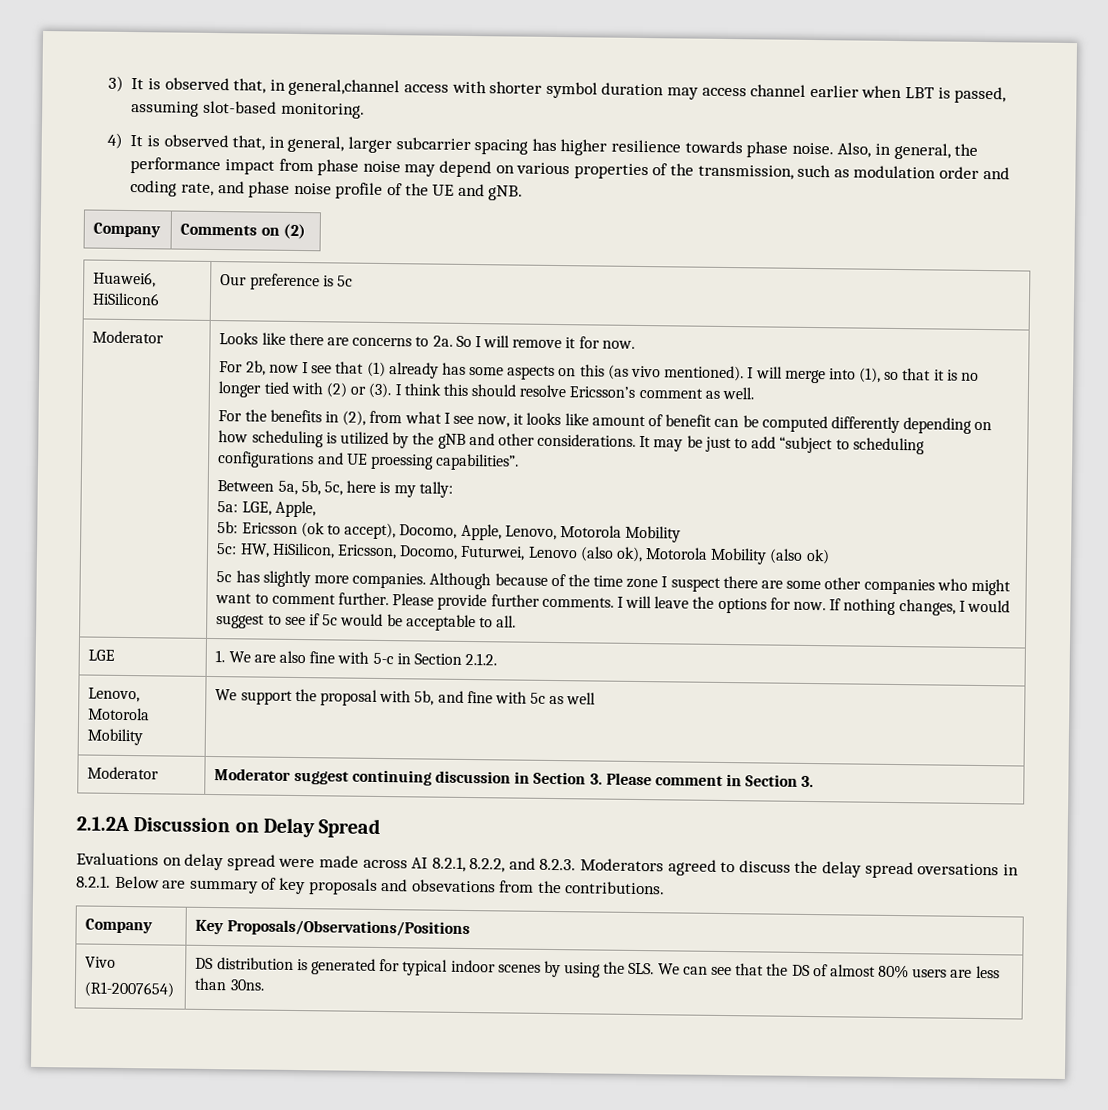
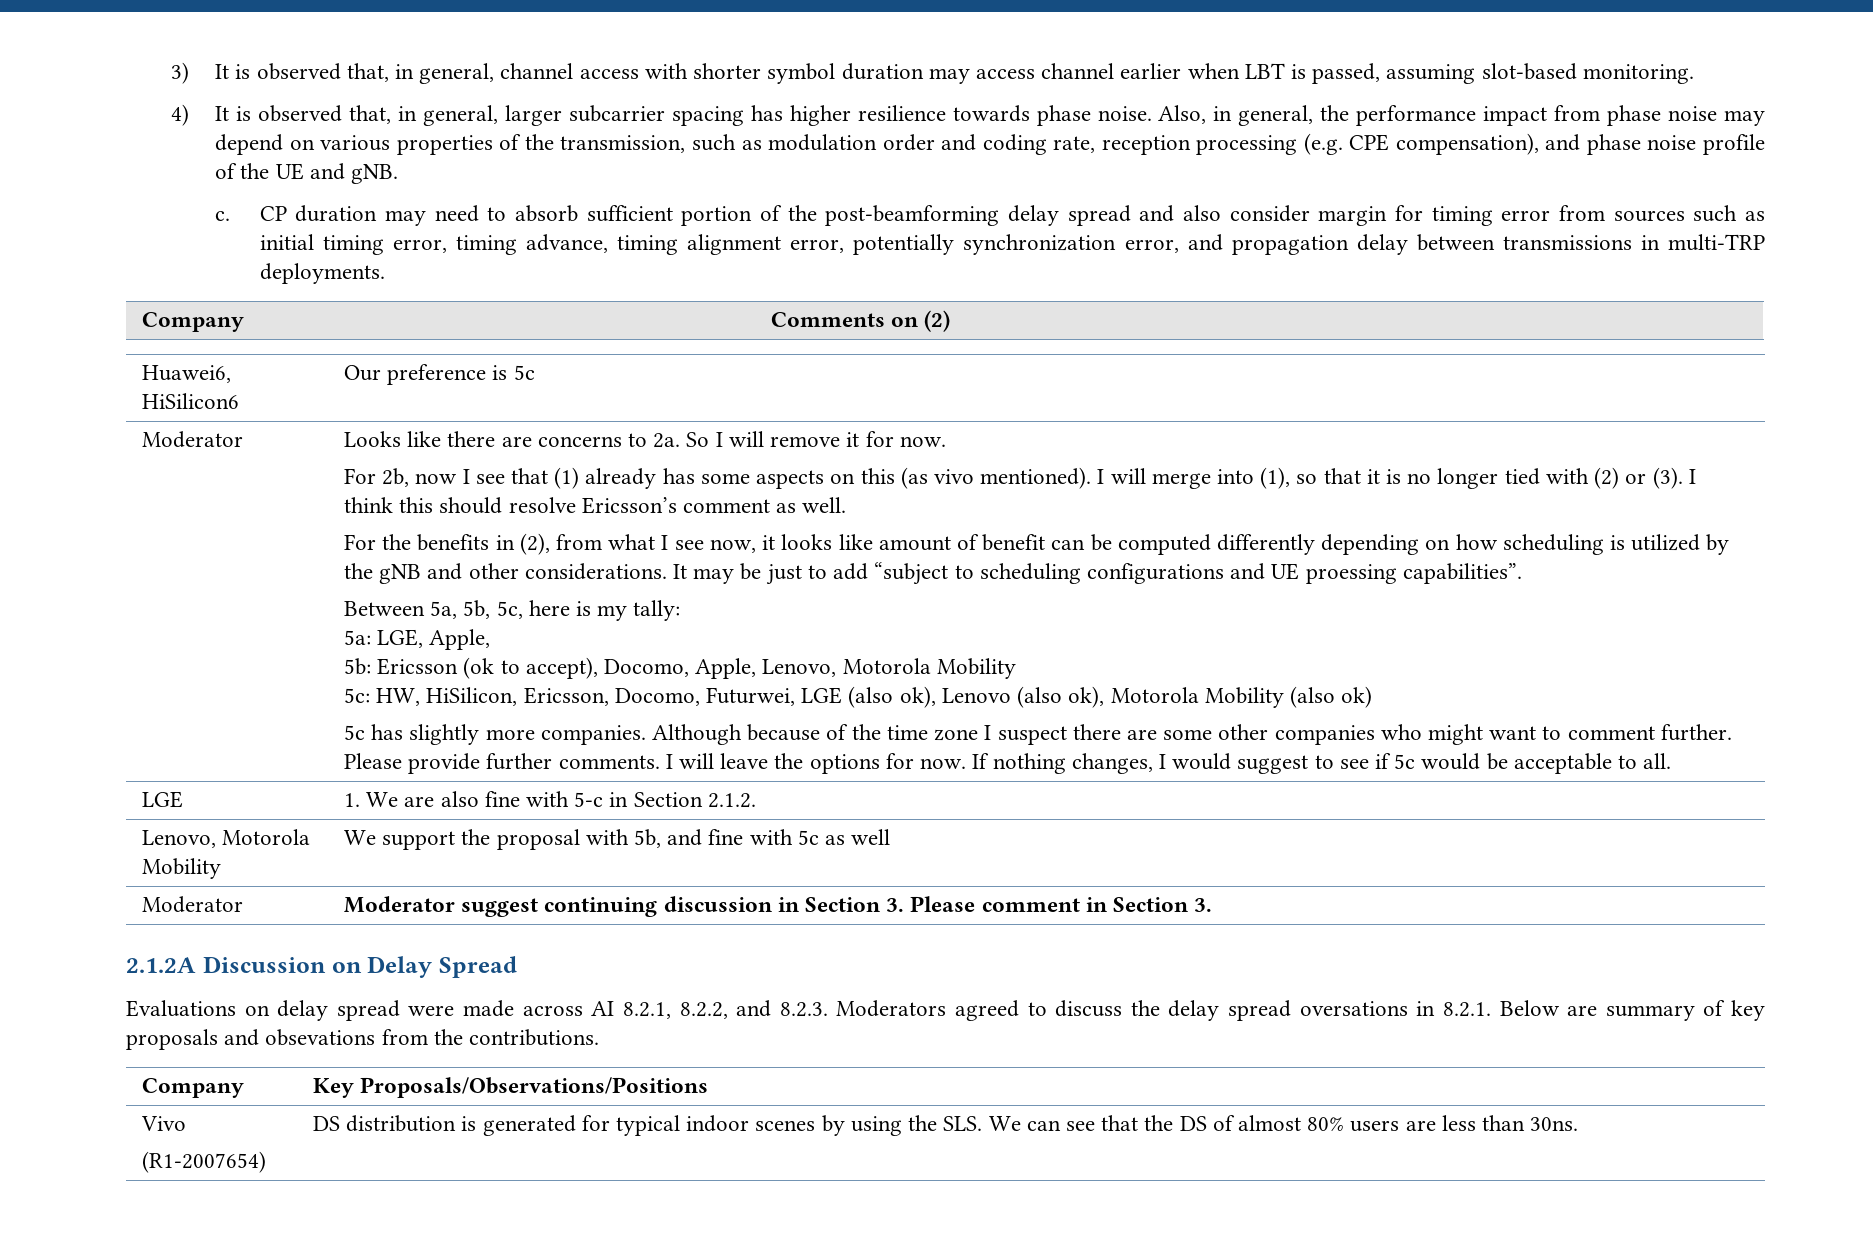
- 3) It is observed that, in general,channel access with shorter symbol duration may access channel earlier when LBT is passed, assuming slot-based monitoring.
+ 3) It is observed that, in general, channel access with shorter symbol duration may access channel earlier when LBT is passed, assuming slot-based monitoring.
- Also, in general, the performance impact from phase noise may depend on various properties of the transmission, such as modulation order and coding rate, and phase noise profile of the UE and gNB.
+ Also, in general, the performance impact from phase noise may depend on various properties of the transmission, such as modulation order and coding rate, reception processing (e.g. CPE compensation), and phase noise profile of the UE and gNB.
+ c. CP duration may need to absorb sufficient portion of the post-beamforming delay spread and also consider margin for timing error from sources such as initial timing error, timing advance, timing alignment error, potentially synchronization error, and propagation delay between transmissions in multi-TRP deployments.
- 5c: HW, HiSilicon, Ericsson, Docomo, Futurwei, Lenovo (also ok), Motorola Mobility (also ok)
+ 5c: HW, HiSilicon, Ericsson, Docomo, Futurwei, LGE (also ok), Lenovo (also ok), Motorola Mobility (also ok)

